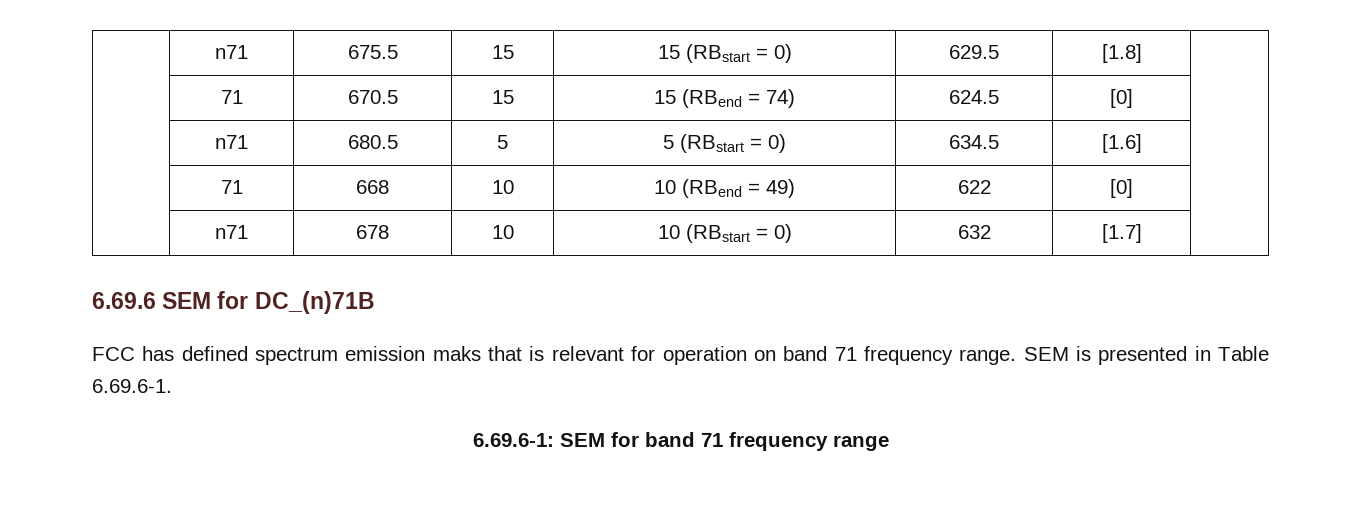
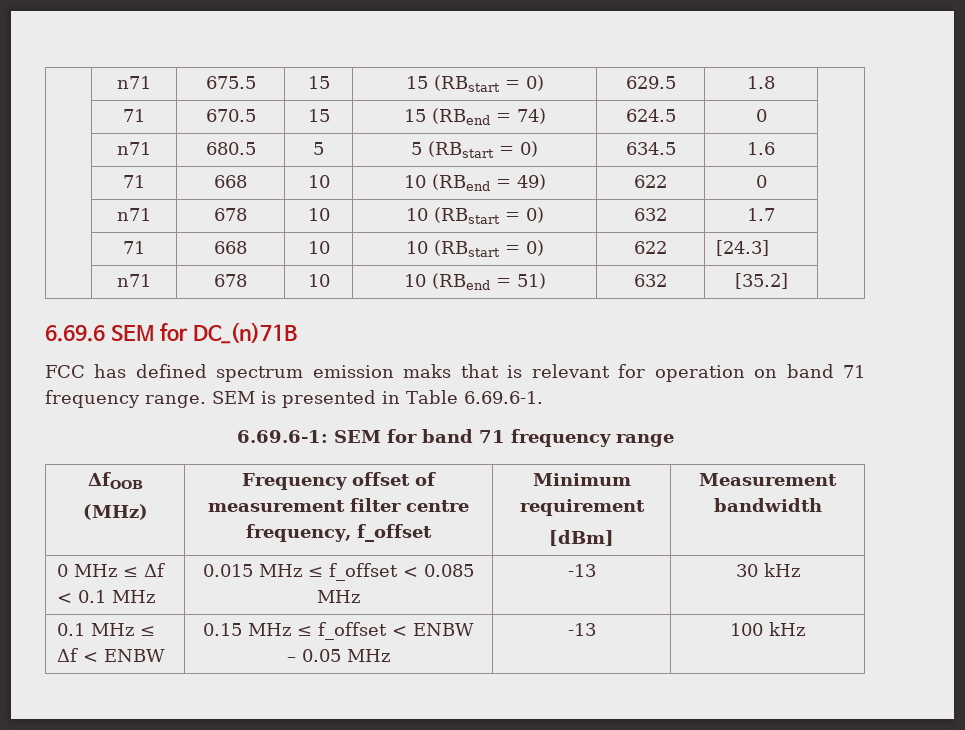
- | n71 | 675.5 | 15 | 15 (RBstart = 0) | 629.5 | [1.8] |
+ | n71 | 675.5 | 15 | 15 (RBstart = 0) | 629.5 | 1.8 |
- | 71 | 670.5 | 15 | 15 (RBend = 74) | 624.5 | [0] |
+ | 71 | 670.5 | 15 | 15 (RBend = 74) | 624.5 | 0 |
- | n71 | 680.5 | 5 | 5 (RBstart = 0) | 634.5 | [1.6] |
+ | n71 | 680.5 | 5 | 5 (RBstart = 0) | 634.5 | 1.6 |
- | 71 | 668 | 10 | 10 (RBend = 49) | 622 | [0] |
+ | 71 | 668 | 10 | 10 (RBend = 49) | 622 | 0 |
- | n71 | 678 | 10 | 10 (RBstart = 0) | 632 | [1.7] |
+ | n71 | 678 | 10 | 10 (RBstart = 0) | 632 | 1.7 |
+ | 71 | 668 | 10 | 10 (RBstart = 0) | 622 | [24.3] |
+ | n71 | 678 | 10 | 10 (RBend = 51) | 632 | [35.2] |
+ ΔfOOB
+ (MHz) | Frequency offset of measurement filter centre frequency, f_offset | Minimum requirement
+ [dBm] | Measurement bandwidth
+ 0 MHz ≤ Δf < 0.1 MHz | 0.015 MHz ≤ f_offset < 0.085 MHz | -13 | 30 kHz
+ 0.1 MHz ≤ Δf < ENBW | 0.15 MHz ≤ f_offset < ENBW – 0.05 MHz | -13 | 100 kHz

